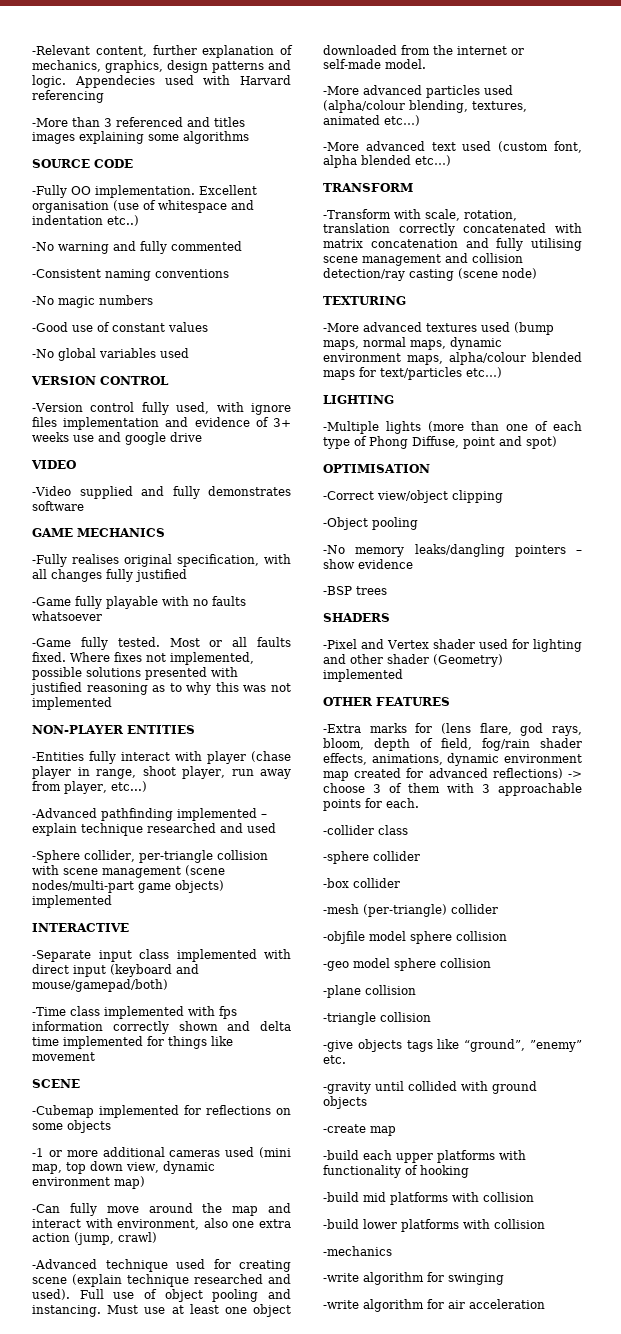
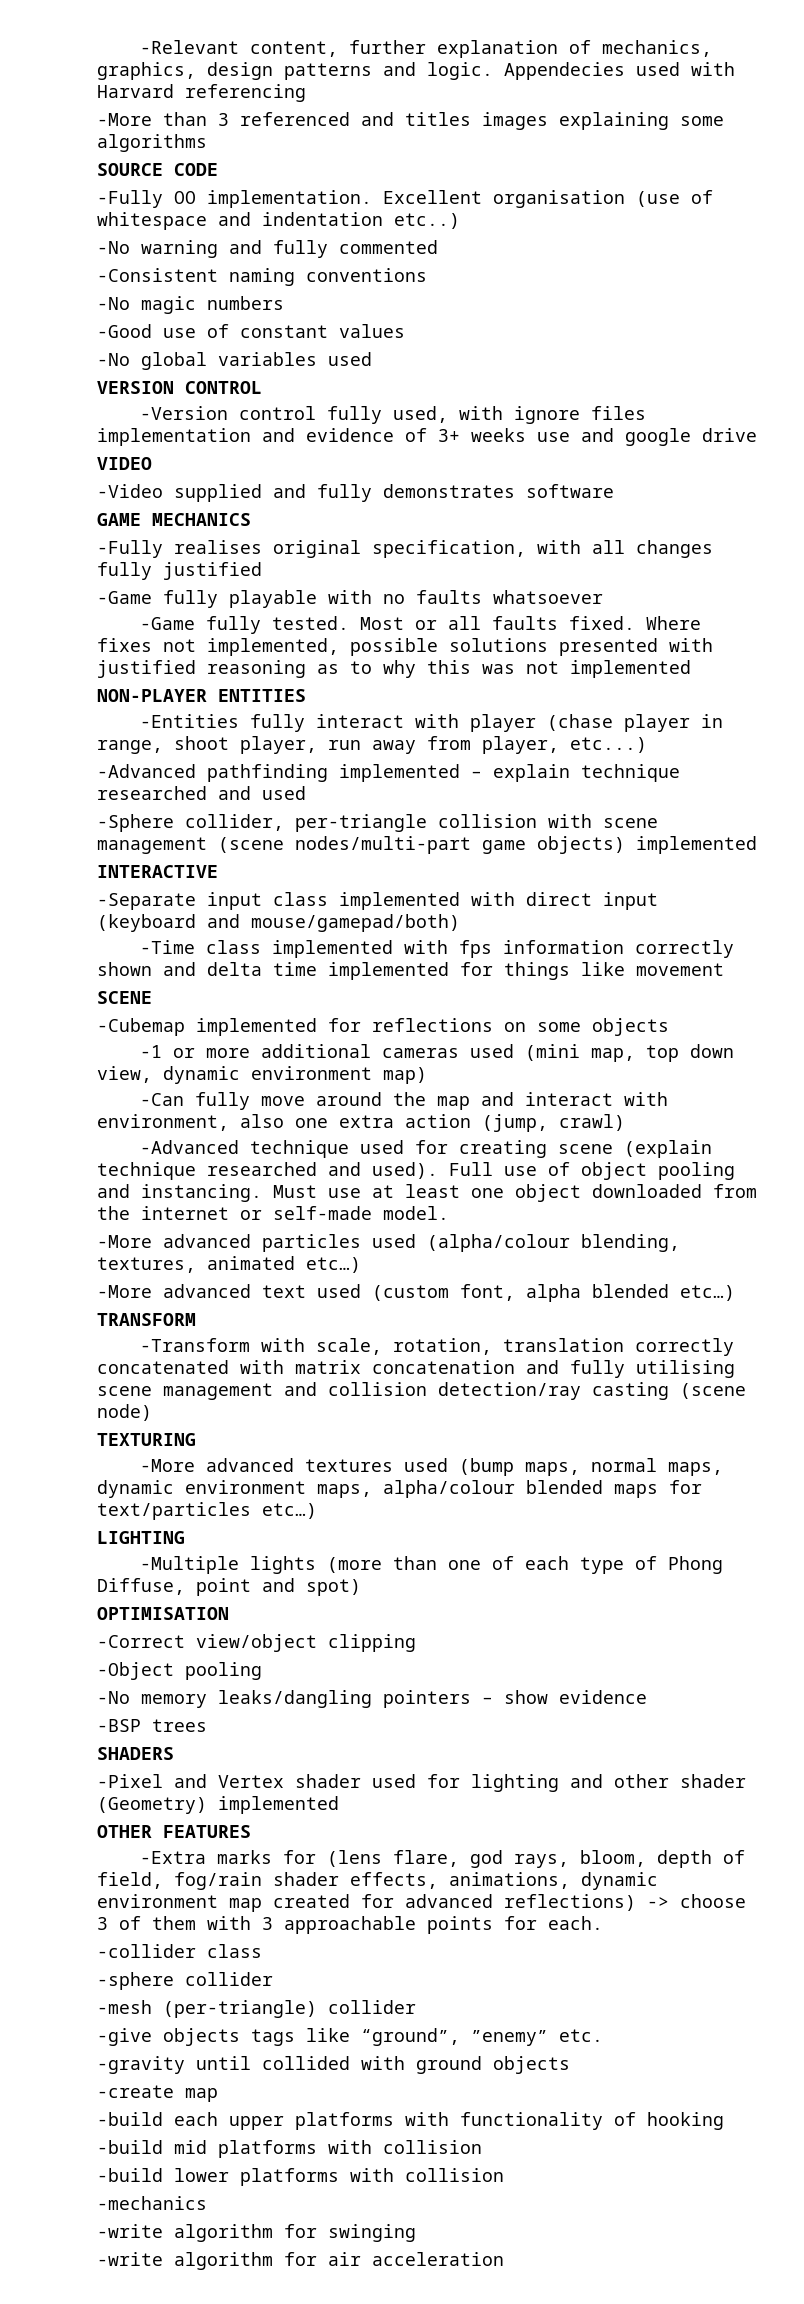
- -box collider
- -objfile model sphere collision
- -geo model sphere collision
- -plane collision
- -triangle collision

